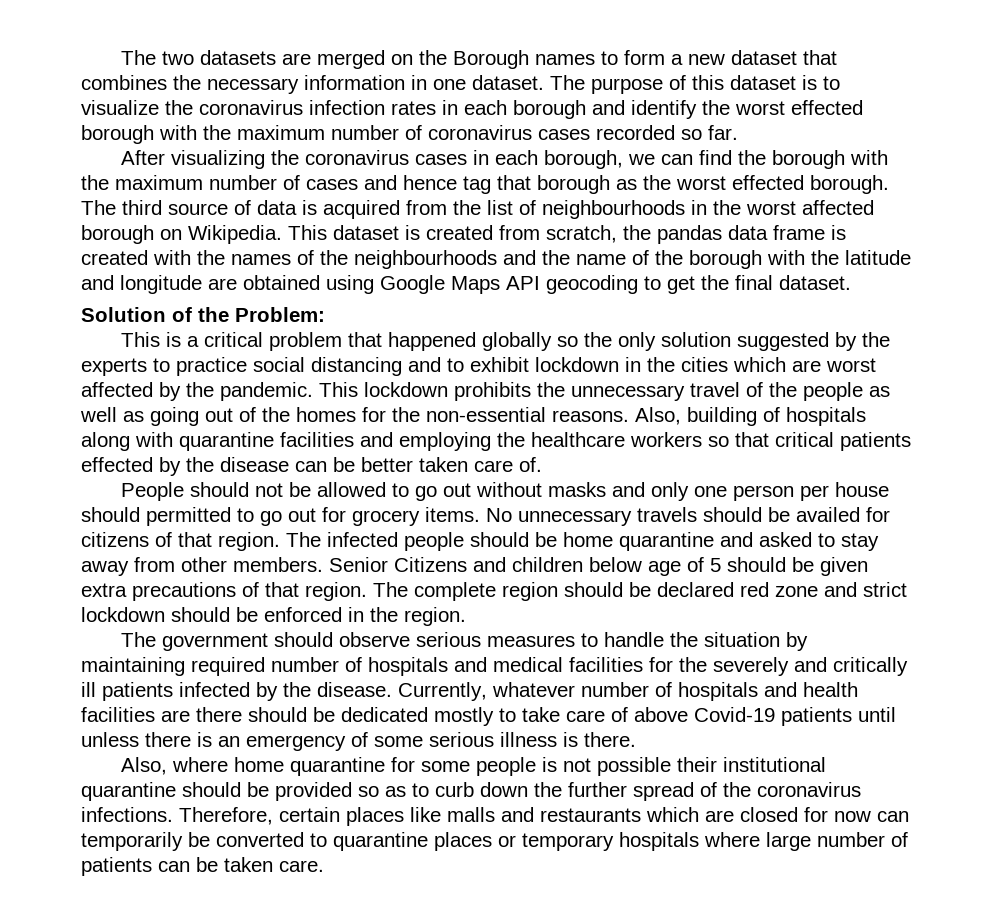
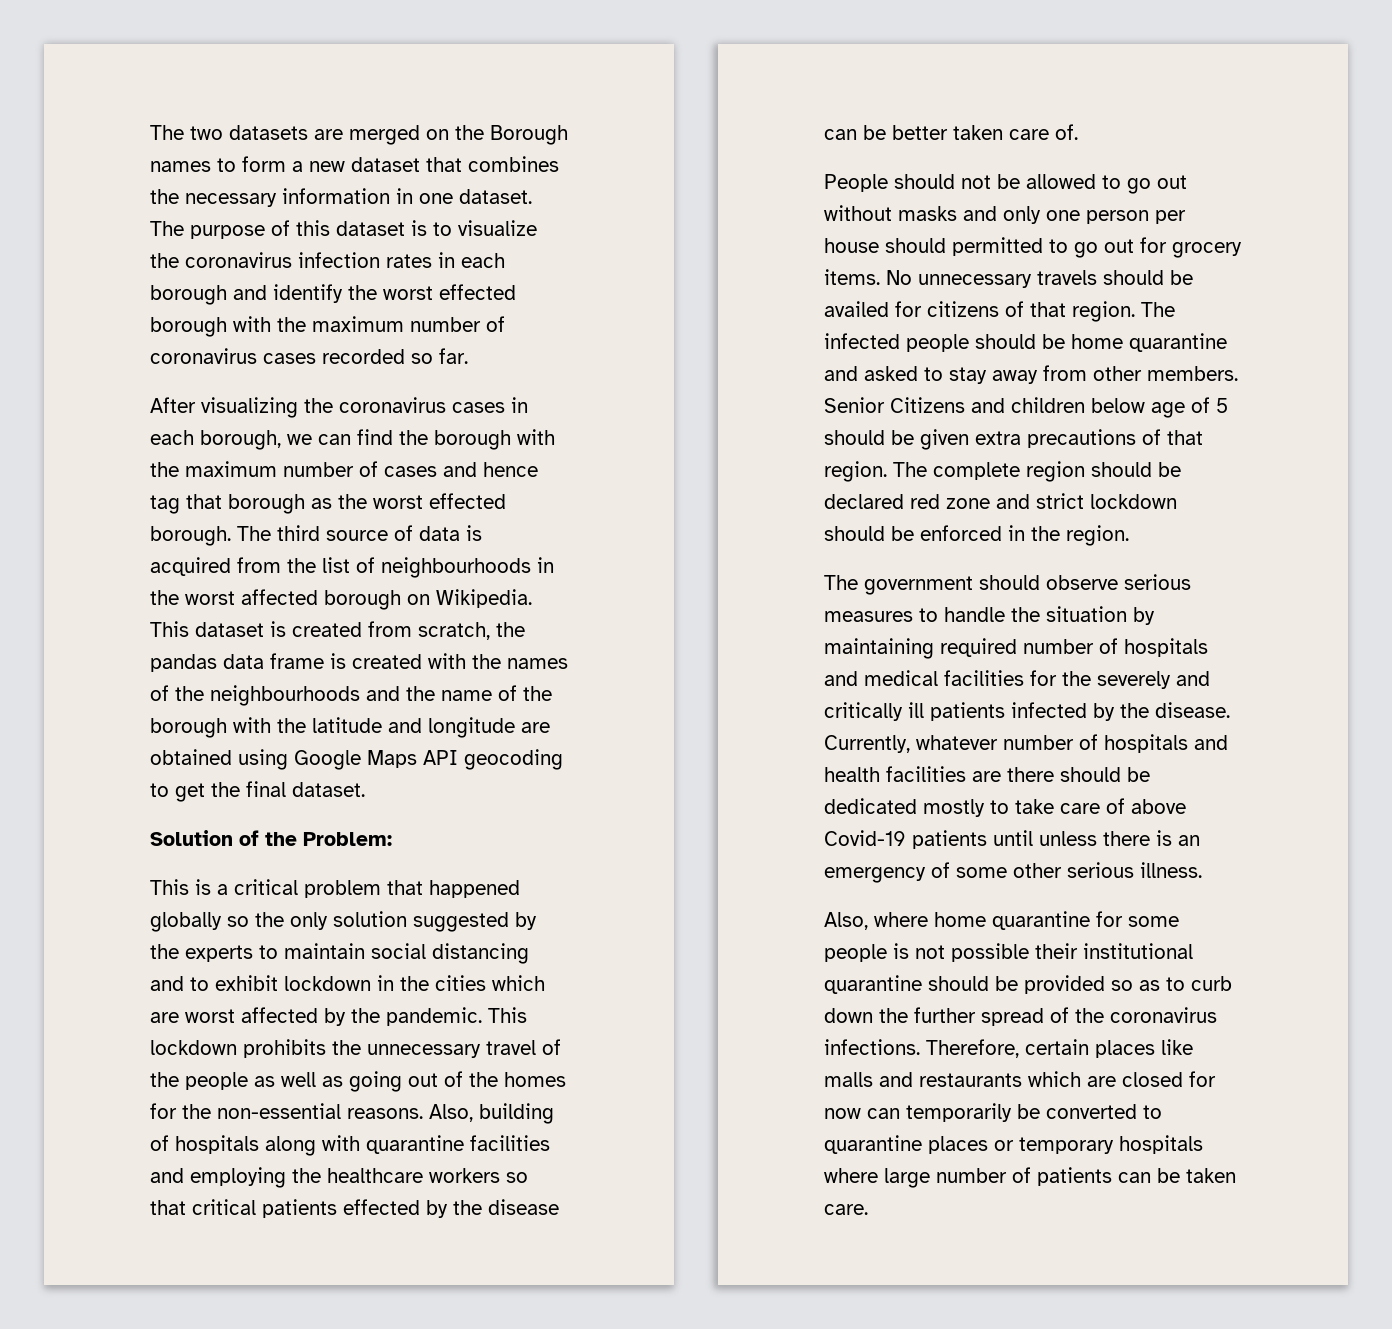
- This is a critical problem that happened globally so the only solution suggested by the experts to practice social distancing and to exhibit lockdown in the cities which are worst affected by the pandemic.
+ This is a critical problem that happened globally so the only solution suggested by the experts to maintain social distancing and to exhibit lockdown in the cities which are worst affected by the pandemic.
- Currently, whatever number of hospitals and health facilities are there should be dedicated mostly to take care of above Covid-19 patients until unless there is an emergency of some serious illness is there.
+ Currently, whatever number of hospitals and health facilities are there should be dedicated mostly to take care of above Covid-19 patients until unless there is an emergency of some other serious illness.

